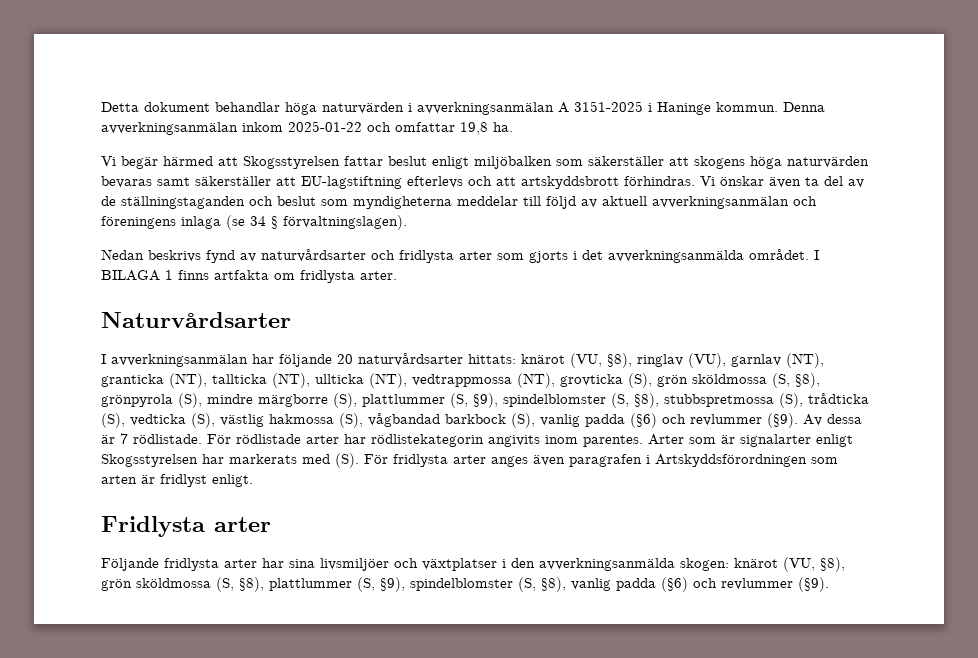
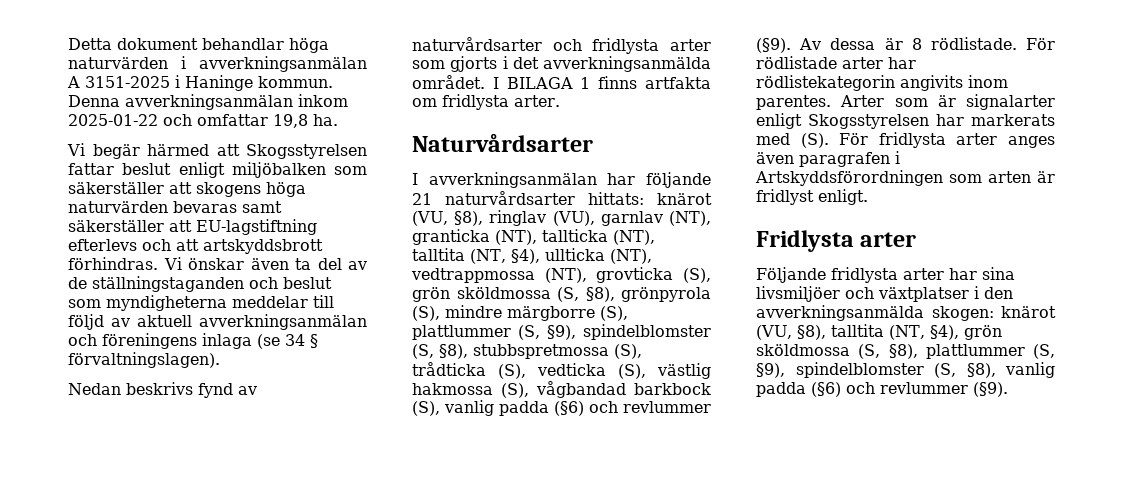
- I avverkningsanmälan har följande 20 naturvårdsarter hittats: knärot (VU, §8), ringlav (VU), garnlav (NT), granticka (NT), tallticka (NT), ullticka (NT), vedtrappmossa (NT), grovticka (S), grön sköldmossa (S, §8), grönpyrola (S), mindre märgborre (S), plattlummer (S, §9), spindelblomster (S, §8), stubbspretmossa (S), trådticka (S), vedticka (S), västlig hakmossa (S), vågbandad barkbock (S), vanlig padda (§6) och revlummer (§9).
+ I avverkningsanmälan har följande 21 naturvårdsarter hittats: knärot (VU, §8), ringlav (VU), garnlav (NT), granticka (NT), tallticka (NT), talltita (NT, §4), ullticka (NT), vedtrappmossa (NT), grovticka (S), grön sköldmossa (S, §8), grönpyrola (S), mindre märgborre (S), plattlummer (S, §9), spindelblomster (S, §8), stubbspretmossa (S), trådticka (S), vedticka (S), västlig hakmossa (S), vågbandad barkbock (S), vanlig padda (§6) och revlummer (§9).
- Av dessa är 7 rödlistade.
+ Av dessa är 8 rödlistade.
- Följande fridlysta arter har sina livsmiljöer och växtplatser i den avverkningsanmälda skogen: knärot (VU, §8), grön sköldmossa (S, §8), plattlummer (S, §9), spindelblomster (S, §8), vanlig padda (§6) och revlummer (§9).
+ Följande fridlysta arter har sina livsmiljöer och växtplatser i den avverkningsanmälda skogen: knärot (VU, §8), talltita (NT, §4), grön sköldmossa (S, §8), plattlummer (S, §9), spindelblomster (S, §8), vanlig padda (§6) och revlummer (§9).

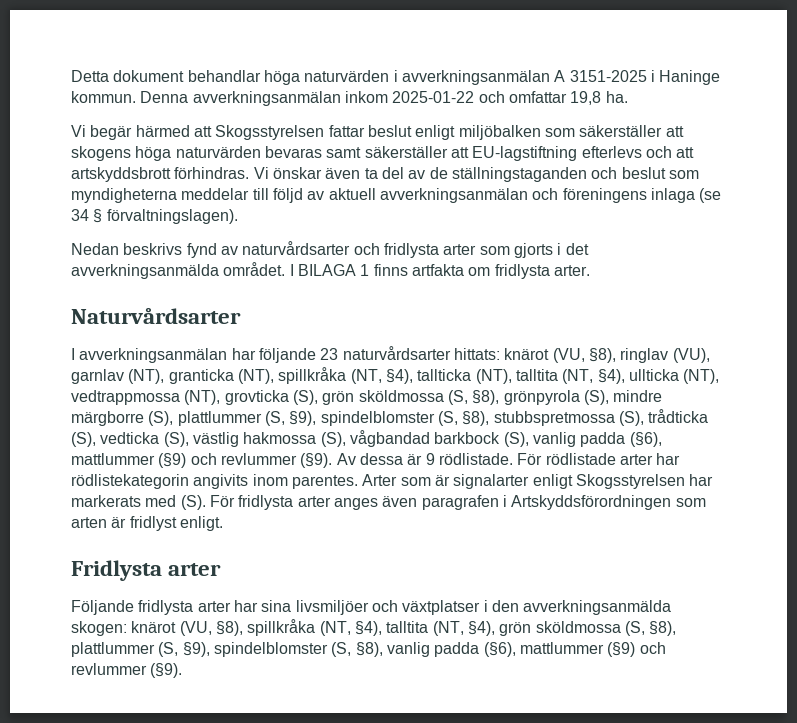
- I avverkningsanmälan har följande 21 naturvårdsarter hittats: knärot (VU, §8), ringlav (VU), garnlav (NT), granticka (NT), tallticka (NT), talltita (NT, §4), ullticka (NT), vedtrappmossa (NT), grovticka (S), grön sköldmossa (S, §8), grönpyrola (S), mindre märgborre (S), plattlummer (S, §9), spindelblomster (S, §8), stubbspretmossa (S), trådticka (S), vedticka (S), västlig hakmossa (S), vågbandad barkbock (S), vanlig padda (§6) och revlummer (§9).
+ I avverkningsanmälan har följande 23 naturvårdsarter hittats: knärot (VU, §8), ringlav (VU), garnlav (NT), granticka (NT), spillkråka (NT, §4), tallticka (NT), talltita (NT, §4), ullticka (NT), vedtrappmossa (NT), grovticka (S), grön sköldmossa (S, §8), grönpyrola (S), mindre märgborre (S), plattlummer (S, §9), spindelblomster (S, §8), stubbspretmossa (S), trådticka (S), vedticka (S), västlig hakmossa (S), vågbandad barkbock (S), vanlig padda (§6), mattlummer (§9) och revlummer (§9).
- Av dessa är 8 rödlistade.
+ Av dessa är 9 rödlistade.
- Följande fridlysta arter har sina livsmiljöer och växtplatser i den avverkningsanmälda skogen: knärot (VU, §8), talltita (NT, §4), grön sköldmossa (S, §8), plattlummer (S, §9), spindelblomster (S, §8), vanlig padda (§6) och revlummer (§9).
+ Följande fridlysta arter har sina livsmiljöer och växtplatser i den avverkningsanmälda skogen: knärot (VU, §8), spillkråka (NT, §4), talltita (NT, §4), grön sköldmossa (S, §8), plattlummer (S, §9), spindelblomster (S, §8), vanlig padda (§6), mattlummer (§9) och revlummer (§9).

